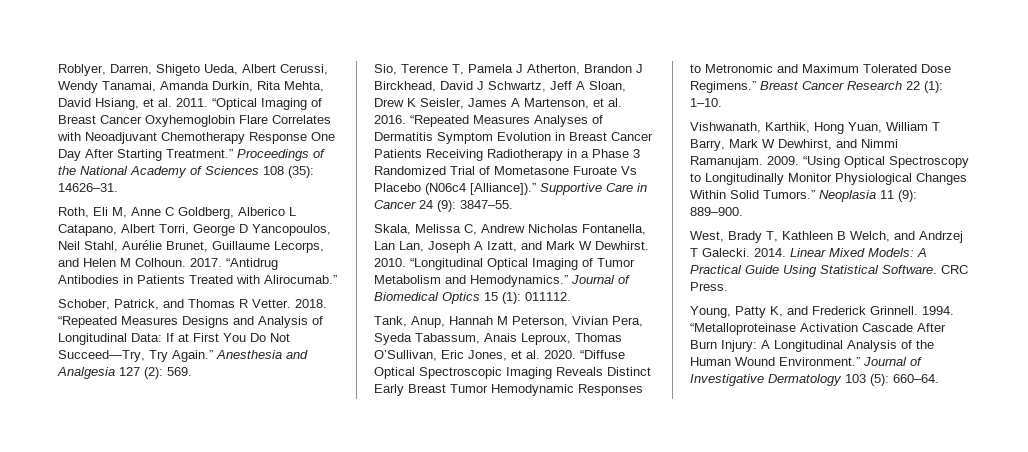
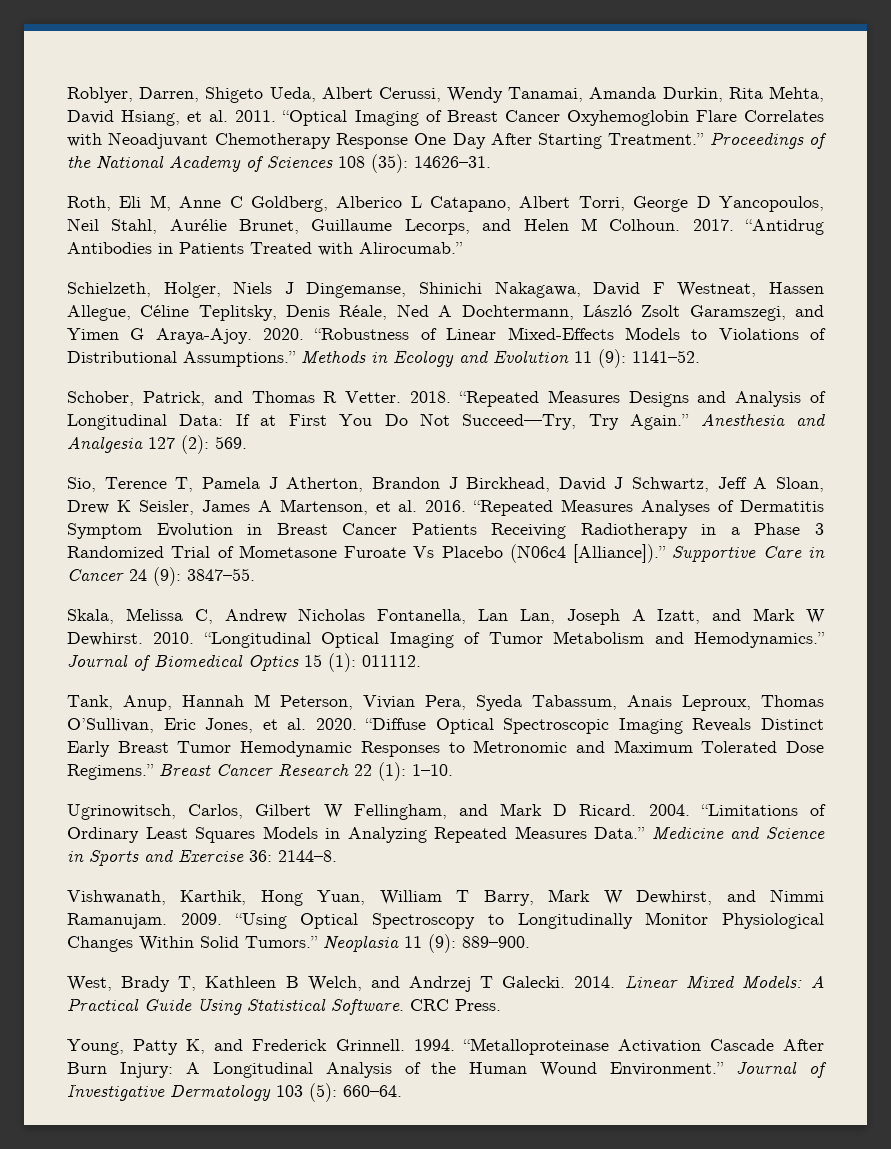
+ Schielzeth, Holger, Niels J Dingemanse, Shinichi Nakagawa, David F Westneat, Hassen Allegue, Céline Teplitsky, Denis Réale, Ned A Dochtermann, László Zsolt Garamszegi, and Yimen G Araya-Ajoy. 2020. “Robustness of Linear Mixed-Effects Models to Violations of Distributional Assumptions.” Methods in Ecology and Evolution 11 (9): 1141–52.
+ Ugrinowitsch, Carlos, Gilbert W Fellingham, and Mark D Ricard. 2004. “Limitations of Ordinary Least Squares Models in Analyzing Repeated Measures Data.” Medicine and Science in Sports and Exercise 36: 2144–8.

